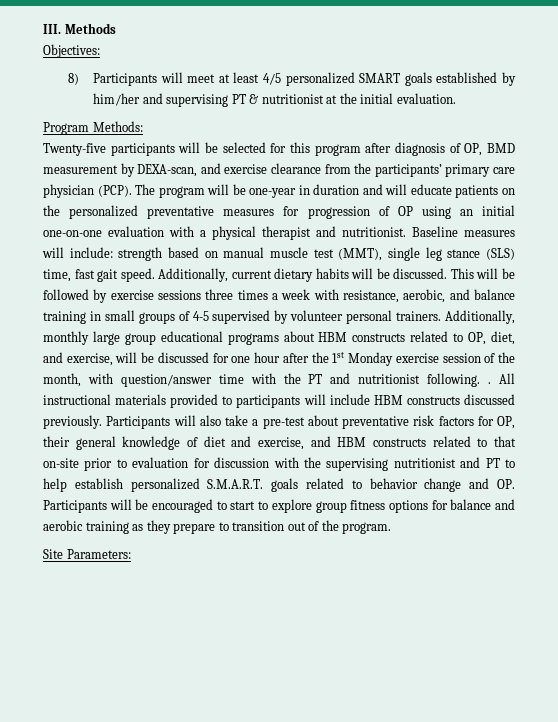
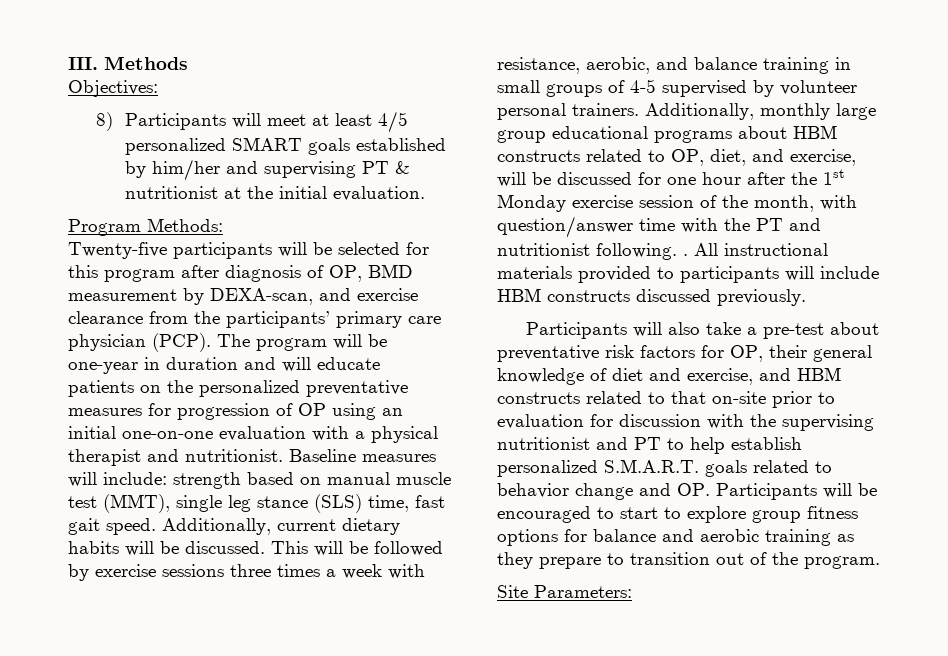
- All instructional materials provided to participants will include HBM constructs discussed previously. Participants will also take a pre-test about preventative risk factors for OP, their general knowledge of diet and exercise, and HBM constructs related to that on-site prior to evaluation for discussion with the supervising nutritionist and PT to help establish personalized S.M.A.R.T. goals related to behavior change and OP. Participants will be encouraged to start to explore group fitness options for balance and aerobic training as they prepare to transition out of the program.
+ All instructional materials provided to participants will include HBM constructs discussed previously.
+ Participants will also take a pre-test about preventative risk factors for OP, their general knowledge of diet and exercise, and HBM constructs related to that on-site prior to evaluation for discussion with the supervising nutritionist and PT to help establish personalized S.M.A.R.T. goals related to behavior change and OP. Participants will be encouraged to start to explore group fitness options for balance and aerobic training as they prepare to transition out of the program.

